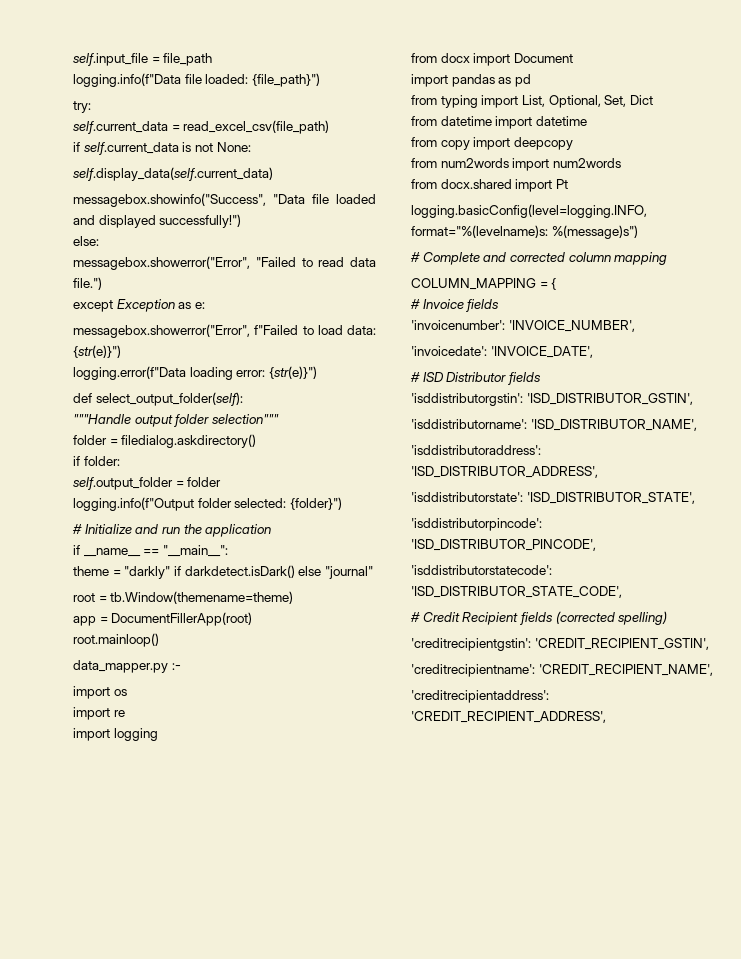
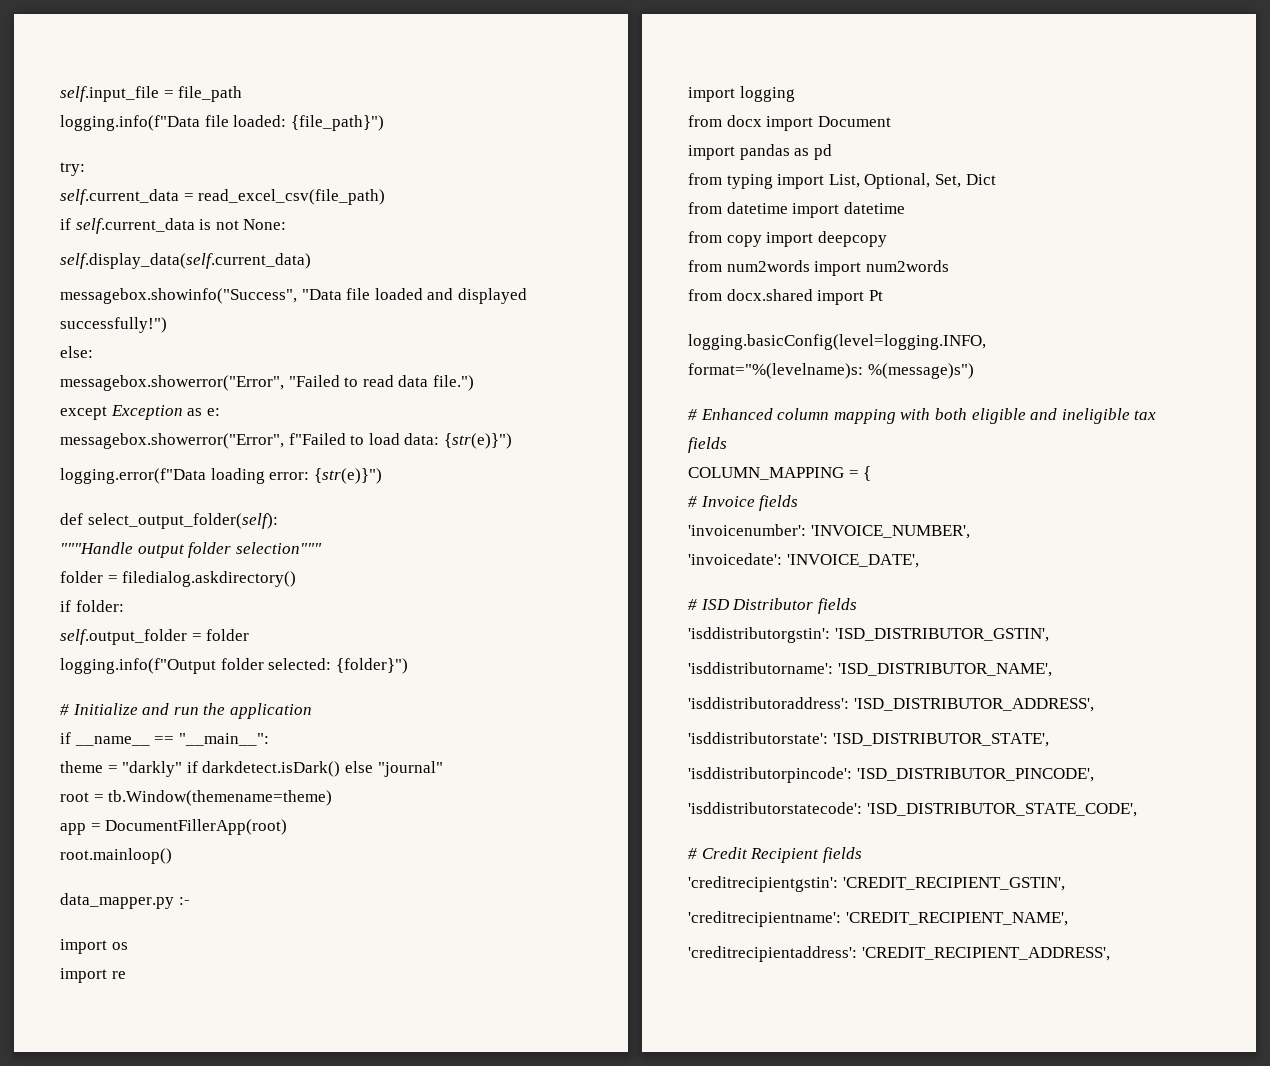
- # Complete and corrected column mapping
+ # Enhanced column mapping with both eligible and ineligible tax fields
- # Credit Recipient fields (corrected spelling)
+ # Credit Recipient fields

